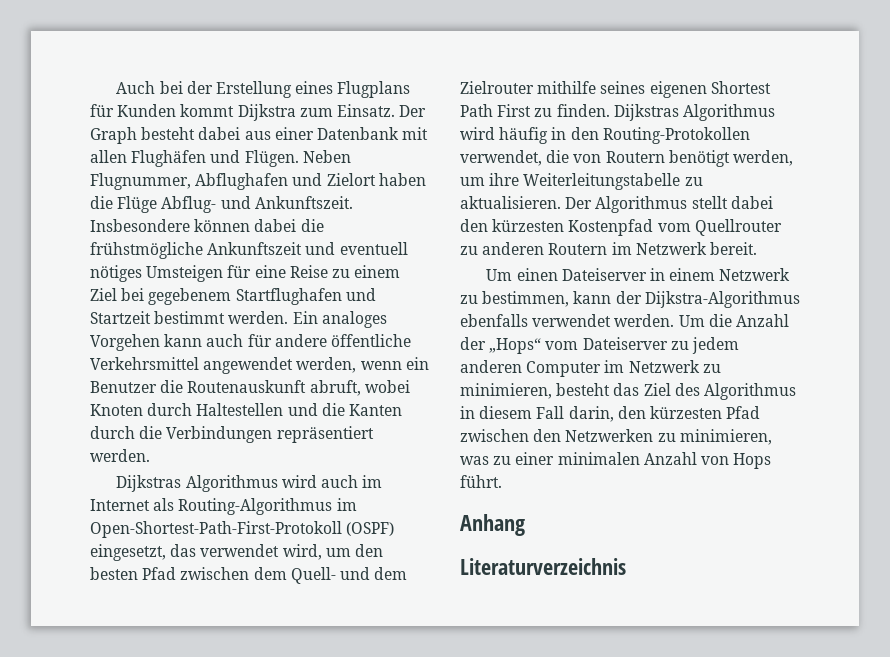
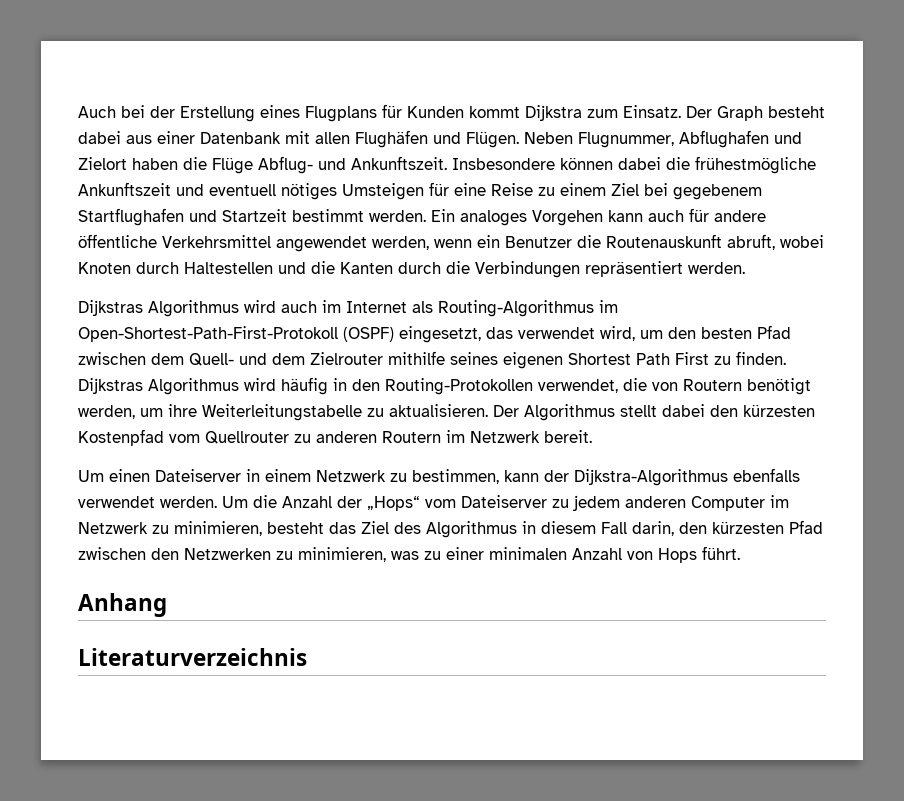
- Insbesondere können dabei die frühstmögliche Ankunftszeit und eventuell nötiges Umsteigen für eine Reise zu einem Ziel bei gegebenem Startflughafen und Startzeit bestimmt werden.
+ Insbesondere können dabei die frühestmögliche Ankunftszeit und eventuell nötiges Umsteigen für eine Reise zu einem Ziel bei gegebenem Startflughafen und Startzeit bestimmt werden.

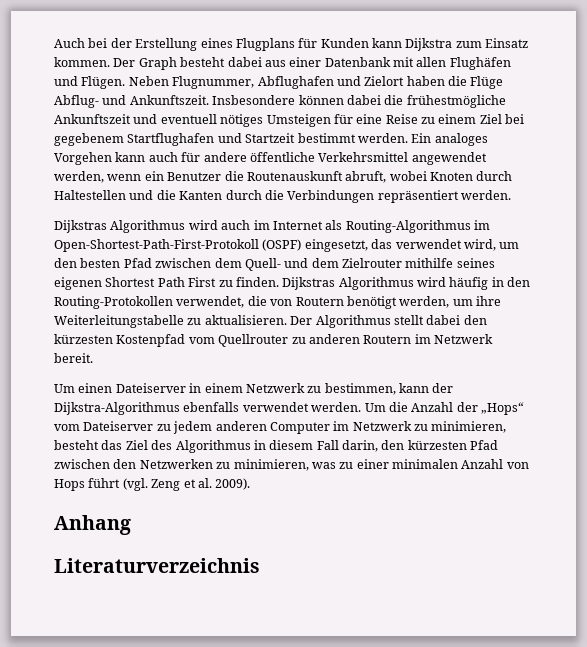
- Auch bei der Erstellung eines Flugplans für Kunden kommt Dijkstra zum Einsatz.
+ Auch bei der Erstellung eines Flugplans für Kunden kann Dijkstra zum Einsatz kommen.
- Um die Anzahl der „Hops“ vom Dateiserver zu jedem anderen Computer im Netzwerk zu minimieren, besteht das Ziel des Algorithmus in diesem Fall darin, den kürzesten Pfad zwischen den Netzwerken zu minimieren, was zu einer minimalen Anzahl von Hops führt.
+ Um die Anzahl der „Hops“ vom Dateiserver zu jedem anderen Computer im Netzwerk zu minimieren, besteht das Ziel des Algorithmus in diesem Fall darin, den kürzesten Pfad zwischen den Netzwerken zu minimieren, was zu einer minimalen Anzahl von Hops führt (vgl. Zeng et al. 2009).

